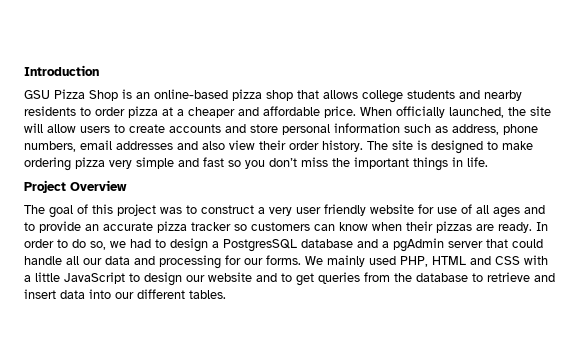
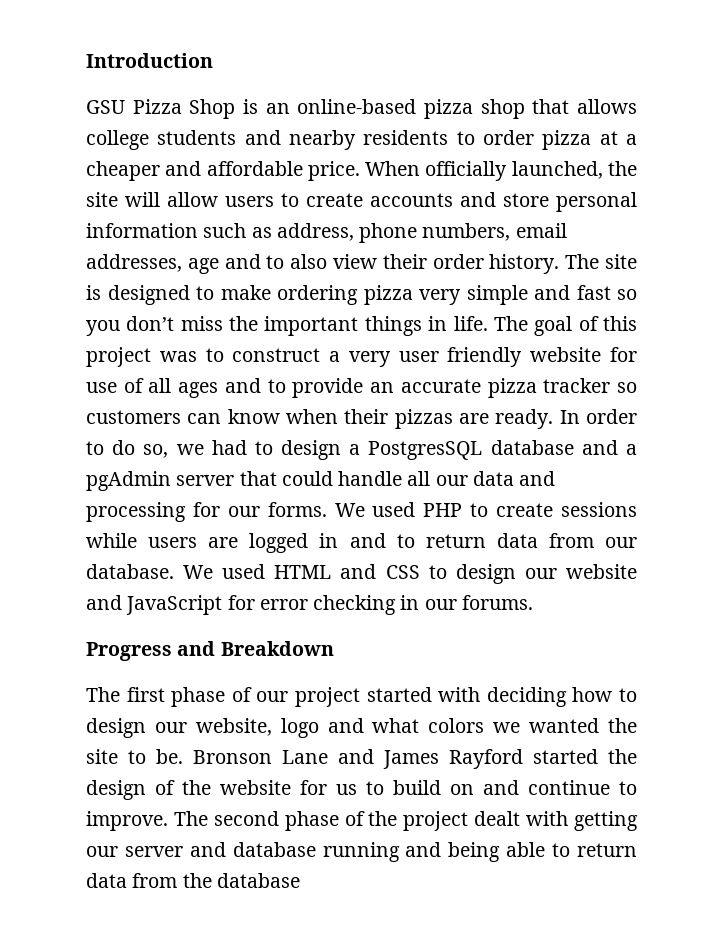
- When officially launched, the site will allow users to create accounts and store personal information such as address, phone numbers, email addresses and also view their order history.
+ When officially launched, the site will allow users to create accounts and store personal information such as address, phone numbers, email addresses, age and to also view their order history.
- The site is designed to make ordering pizza very simple and fast so you don’t miss the important things in life.
- Project Overview
- The goal of this project was to construct a very user friendly website for use of all ages and to provide an accurate pizza tracker so customers can know when their pizzas are ready.
+ The site is designed to make ordering pizza very simple and fast so you don’t miss the important things in life. The goal of this project was to construct a very user friendly website for use of all ages and to provide an accurate pizza tracker so customers can know when their pizzas are ready.
- We mainly used PHP, HTML and CSS with a little JavaScript to design our website and to get queries from the database to retrieve and insert data into our different tables.
+ We used PHP to create sessions while users are logged in and to return data from our database. We used HTML and CSS to design our website and JavaScript for error checking in our forums.
+ Progress and Breakdown
+ The first phase of our project started with deciding how to design our website, logo and what colors we wanted the site to be. Bronson Lane and James Rayford started the design of the website for us to build on and continue to improve. The second phase of the project dealt with getting our server and database running and being able to return data from the database

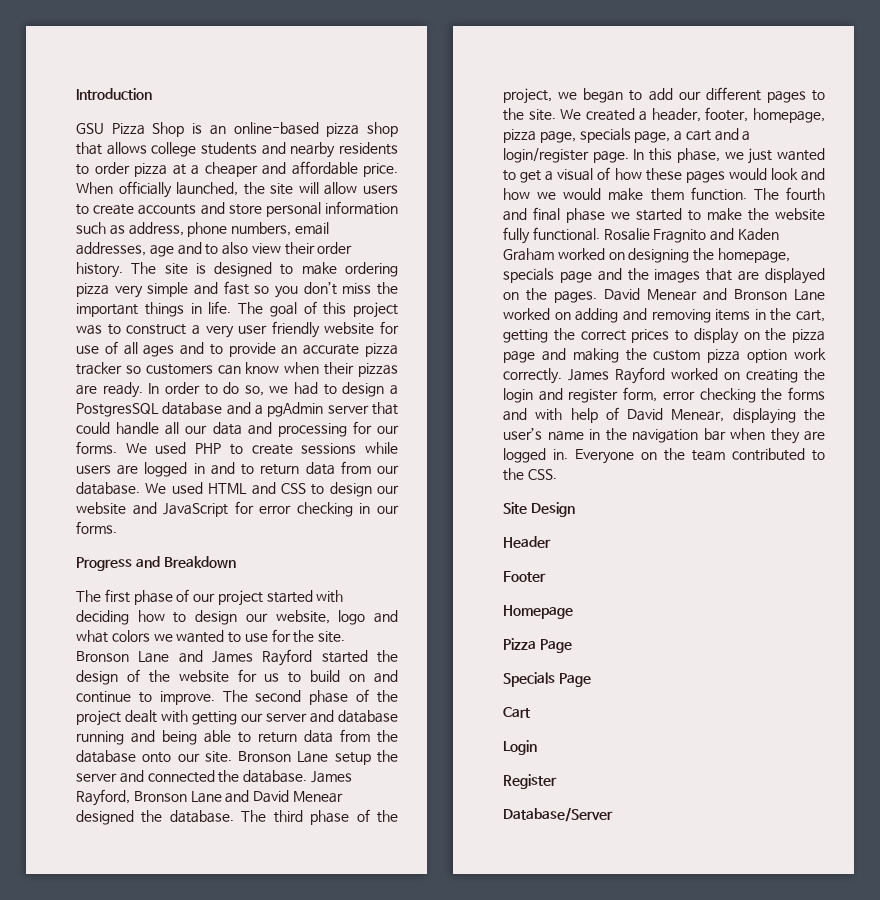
- We used HTML and CSS to design our website and JavaScript for error checking in our forums.
+ We used HTML and CSS to design our website and JavaScript for error checking in our forms.
- The first phase of our project started with deciding how to design our website, logo and what colors we wanted the site to be.
+ The first phase of our project started with deciding how to design our website, logo and what colors we wanted to use for the site.
- The second phase of the project dealt with getting our server and database running and being able to return data from the database
+ The second phase of the project dealt with getting our server and database running and being able to return data from the database onto our site. Bronson Lane setup the server and connected the database. James Rayford, Bronson Lane and David Menear designed the database. The third phase of the project, we began to add our different pages to the site. We created a header, footer, homepage, pizza page, specials page, a cart and a login/register page. In this phase, we just wanted to get a visual of how these pages would look and how we would make them function. The fourth and final phase we started to make the website fully functional. Rosalie Fragnito and Kaden Graham worked on designing the homepage, specials page and the images that are displayed on the pages. David Menear and Bronson Lane worked on adding and removing items in the cart, getting the correct prices to display on the pizza page and making the custom pizza option work correctly. James Rayford worked on creating the login and register form, error checking the forms and with help of David Menear, displaying the user’s name in the navigation bar when they are logged in. Everyone on the team contributed to the CSS.
+ Site Design
+ Header
+ Footer
+ Homepage
+ Pizza Page
+ Specials Page
+ Cart
+ Login
+ Register
+ Database/Server

